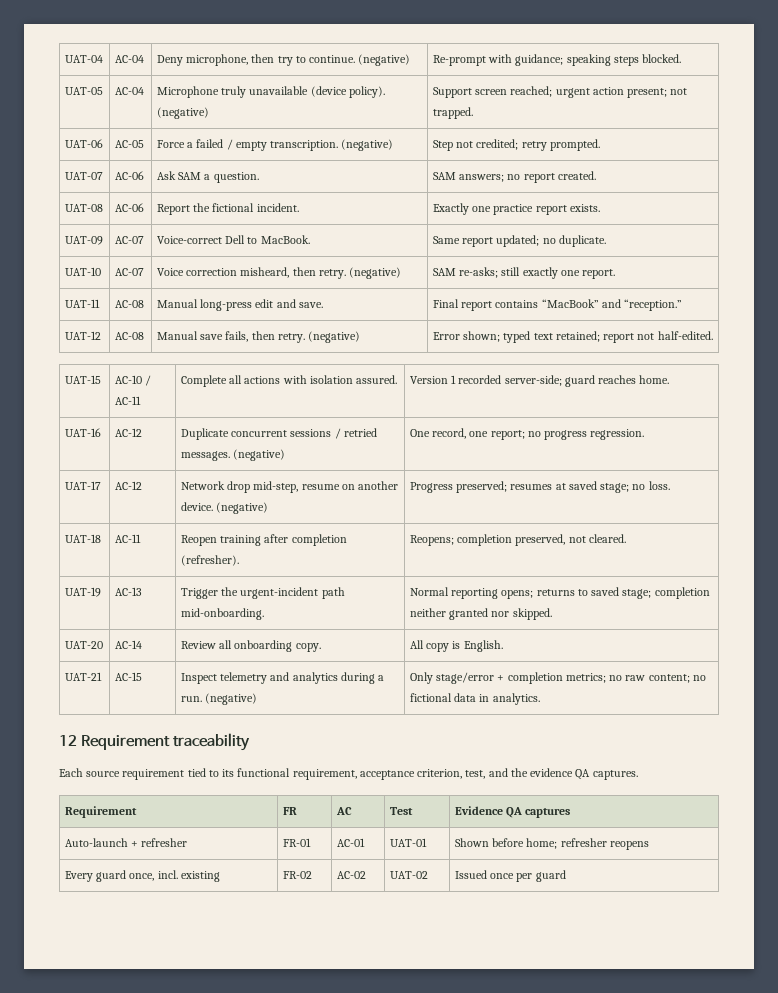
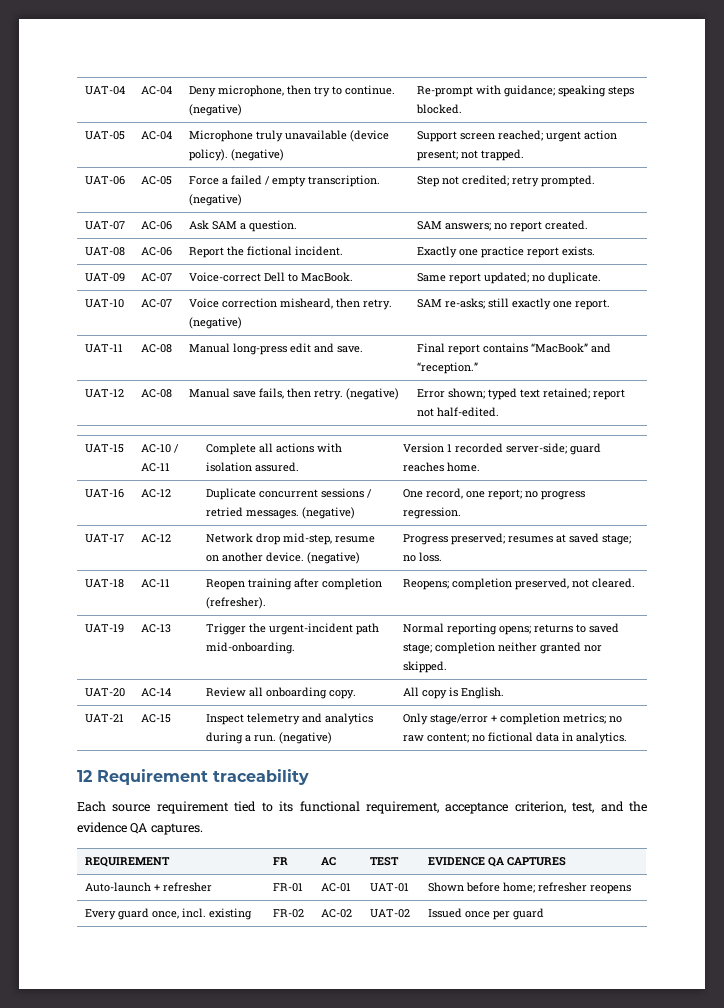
- Requirement | FR | AC | Test | Evidence QA captures
+ REQUIREMENT | FR | AC | TEST | EVIDENCE QA CAPTURES

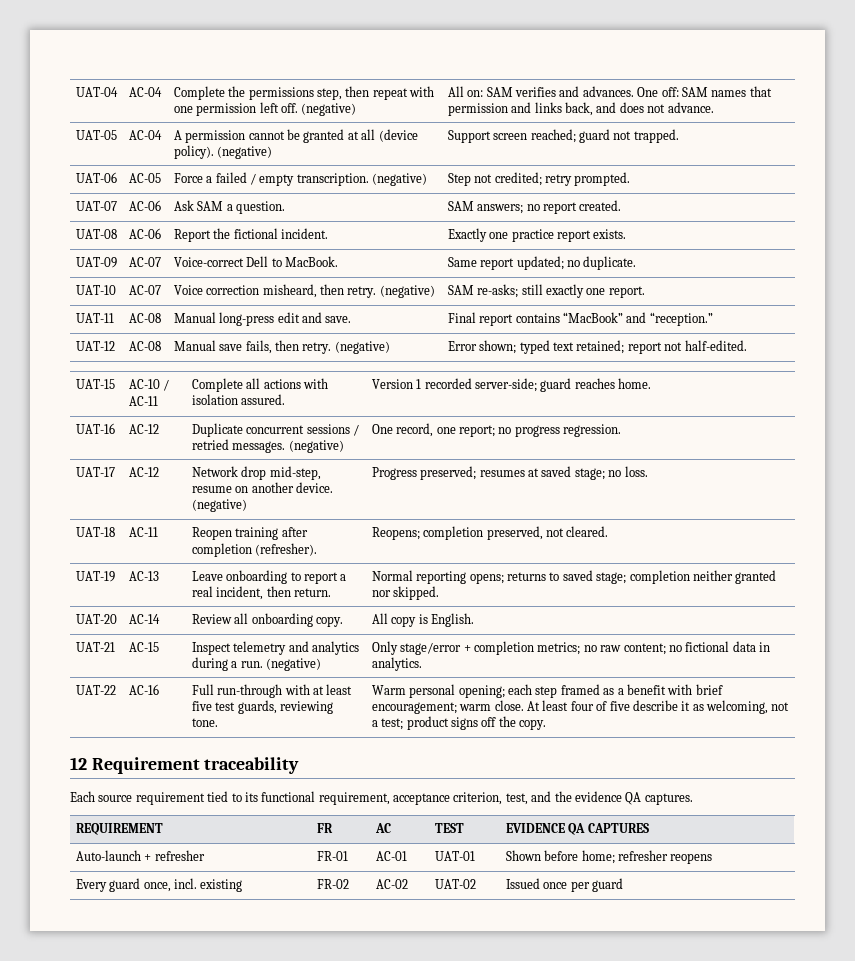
- UAT-04 | AC-04 | Deny microphone, then try to continue. (negative) | Re-prompt with guidance; speaking steps blocked.
- UAT-05 | AC-04 | Microphone truly unavailable (device policy). (negative) | Support screen reached; urgent action present; not trapped.
+ UAT-04 | AC-04 | Complete the permissions step, then repeat with one permission left off. (negative) | All on: SAM verifies and advances. One off: SAM names that permission and links back, and does not advance.
+ UAT-05 | AC-04 | A permission cannot be granted at all (device policy). (negative) | Support screen reached; guard not trapped.
- UAT-19 | AC-13 | Trigger the urgent-incident path mid-onboarding. | Normal reporting opens; returns to saved stage; completion neither granted nor skipped.
+ UAT-19 | AC-13 | Leave onboarding to report a real incident, then return. | Normal reporting opens; returns to saved stage; completion neither granted nor skipped.
+ UAT-22 | AC-16 | Full run-through with at least five test guards, reviewing tone. | Warm personal opening; each step framed as a benefit with brief encouragement; warm close. At least four of five describe it as welcoming, not a test; product signs off the copy.

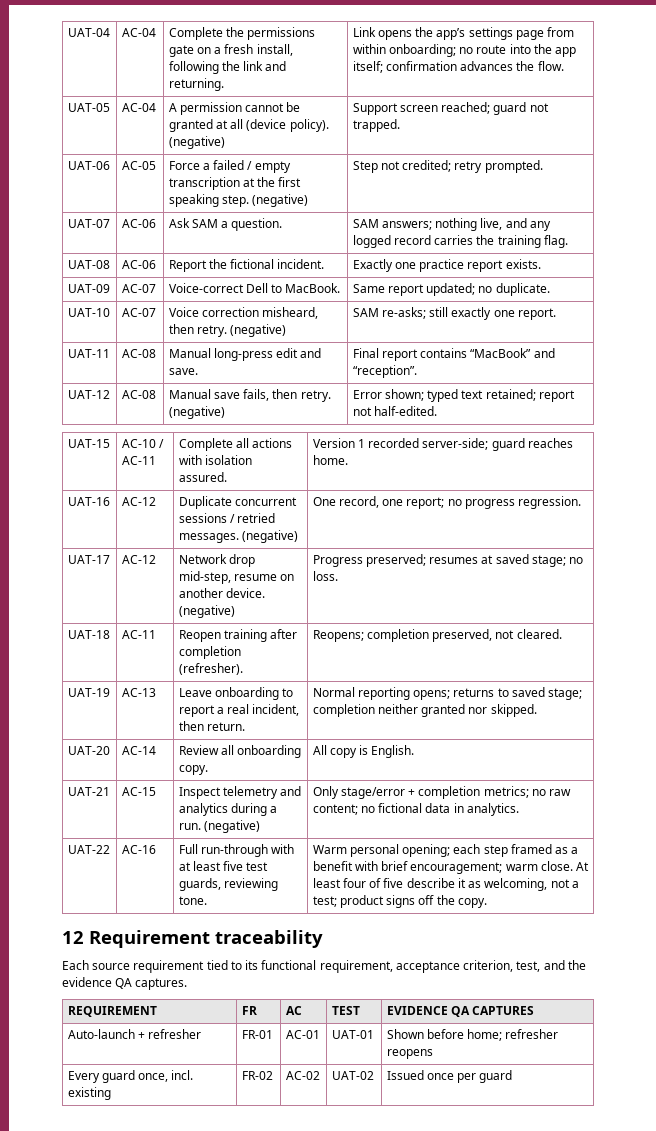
- UAT-04 | AC-04 | Complete the permissions step, then repeat with one permission left off. (negative) | All on: SAM verifies and advances. One off: SAM names that permission and links back, and does not advance.
+ UAT-04 | AC-04 | Complete the permissions gate on a fresh install, following the link and returning. | Link opens the app’s settings page from within onboarding; no route into the app itself; confirmation advances the flow.
- UAT-06 | AC-05 | Force a failed / empty transcription. (negative) | Step not credited; retry prompted.
+ UAT-06 | AC-05 | Force a failed / empty transcription at the first speaking step. (negative) | Step not credited; retry prompted.
- UAT-07 | AC-06 | Ask SAM a question. | SAM answers; no report created.
+ UAT-07 | AC-06 | Ask SAM a question. | SAM answers; nothing live, and any logged record carries the training flag.
- UAT-11 | AC-08 | Manual long-press edit and save. | Final report contains “MacBook” and “reception.”
+ UAT-11 | AC-08 | Manual long-press edit and save. | Final report contains “MacBook” and “reception”.

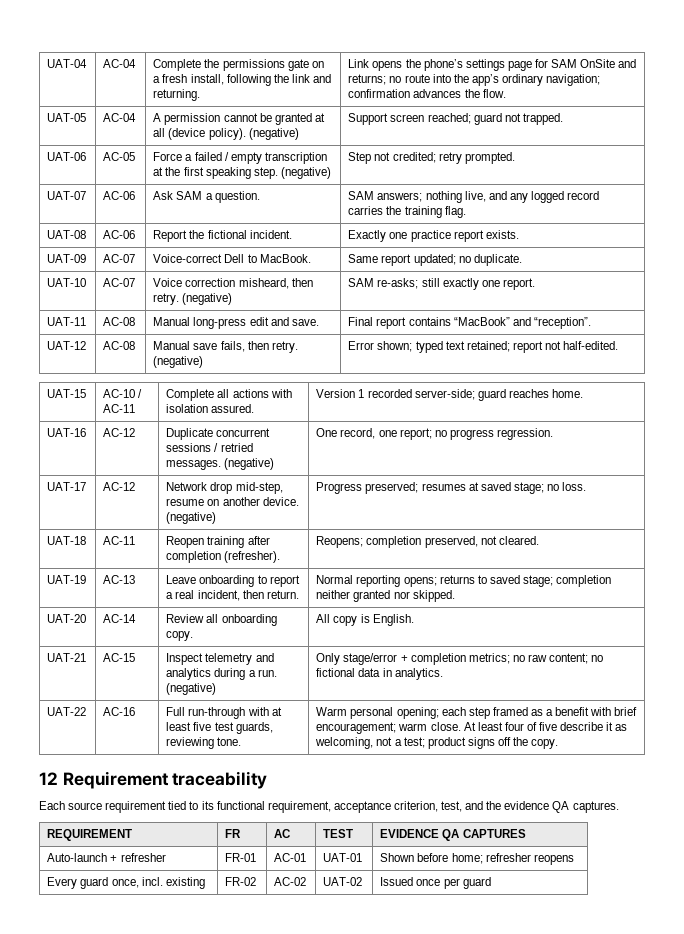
- UAT-04 | AC-04 | Complete the permissions gate on a fresh install, following the link and returning. | Link opens the app’s settings page from within onboarding; no route into the app itself; confirmation advances the flow.
+ UAT-04 | AC-04 | Complete the permissions gate on a fresh install, following the link and returning. | Link opens the phone’s settings page for SAM OnSite and returns; no route into the app’s ordinary navigation; confirmation advances the flow.

